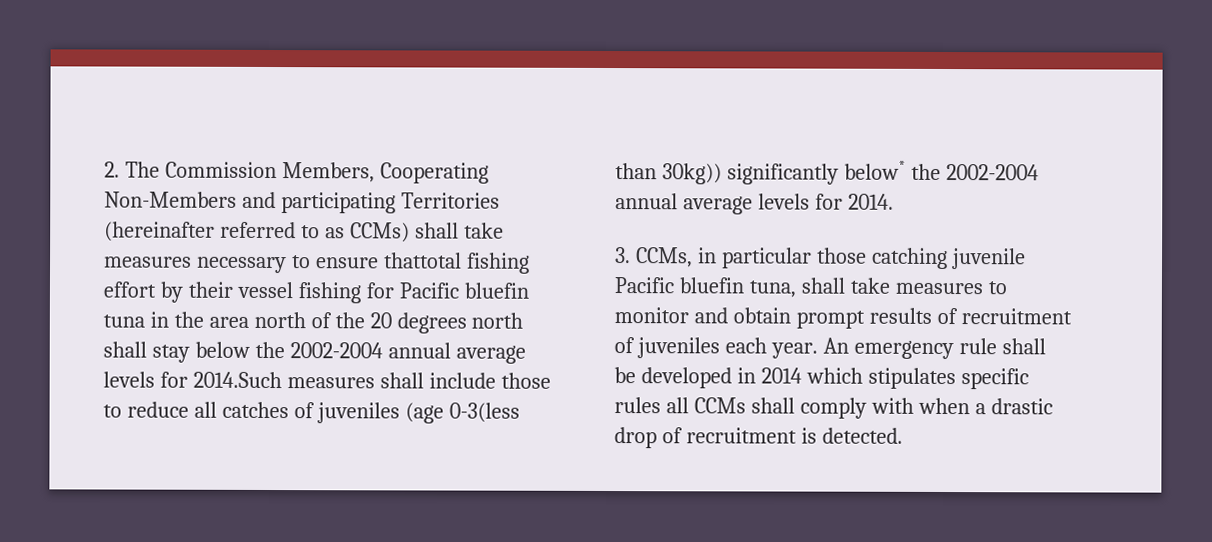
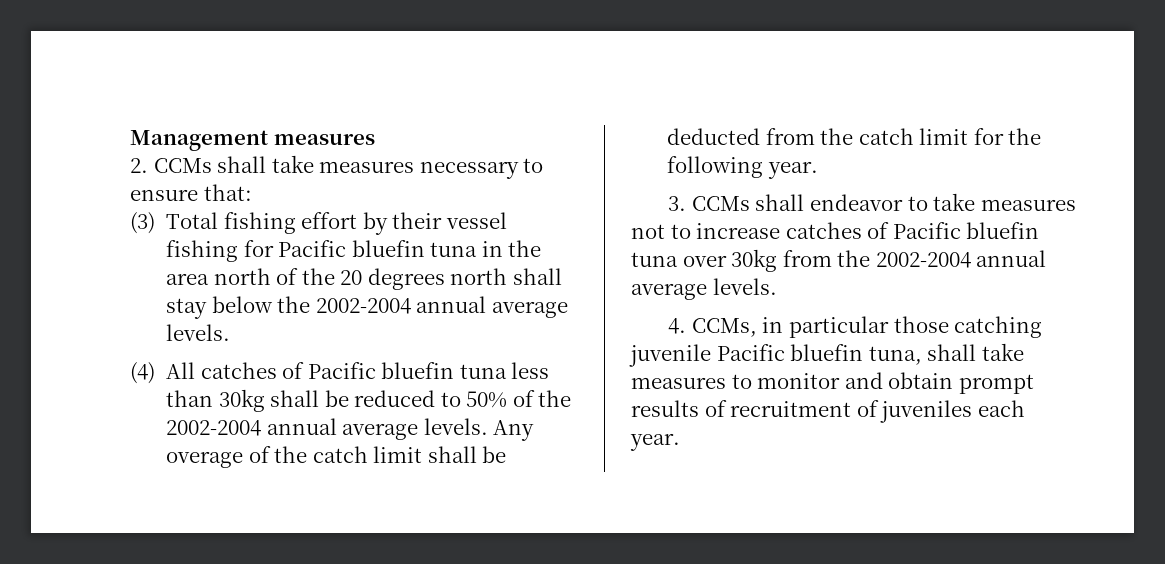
- 2. The Commission Members, Cooperating Non-Members and participating Territories (hereinafter referred to as CCMs) shall take measures necessary to ensure thattotal fishing effort by their vessel fishing for Pacific bluefin tuna in the area north of the 20 degrees north shall stay below the 2002-2004 annual average levels for 2014.Such measures shall include those to reduce all catches of juveniles (age 0-3(less than 30kg)) significantly below* the 2002-2004 annual average levels for 2014.
- 3. CCMs, in particular those catching juvenile Pacific bluefin tuna, shall take measures to monitor and obtain prompt results of recruitment of juveniles each year. An emergency rule shall be developed in 2014 which stipulates specific rules all CCMs shall comply with when a drastic drop of recruitment is detected.
+ Management measures
+ 2. CCMs shall take measures necessary to ensure that:
+ (3) Total fishing effort by their vessel fishing for Pacific bluefin tuna in the area north of the 20 degrees north shall stay below the 2002-2004 annual average levels.
+ (4) All catches of Pacific bluefin tuna less than 30kg shall be reduced to 50% of the 2002-2004 annual average levels. Any overage of the catch limit shall be deducted from the catch limit for the following year.
+ 3. CCMs shall endeavor to take measures not to increase catches of Pacific bluefin tuna over 30kg from the 2002-2004 annual average levels.
+ 4. CCMs, in particular those catching juvenile Pacific bluefin tuna, shall take measures to monitor and obtain prompt results of recruitment of juveniles each year.

